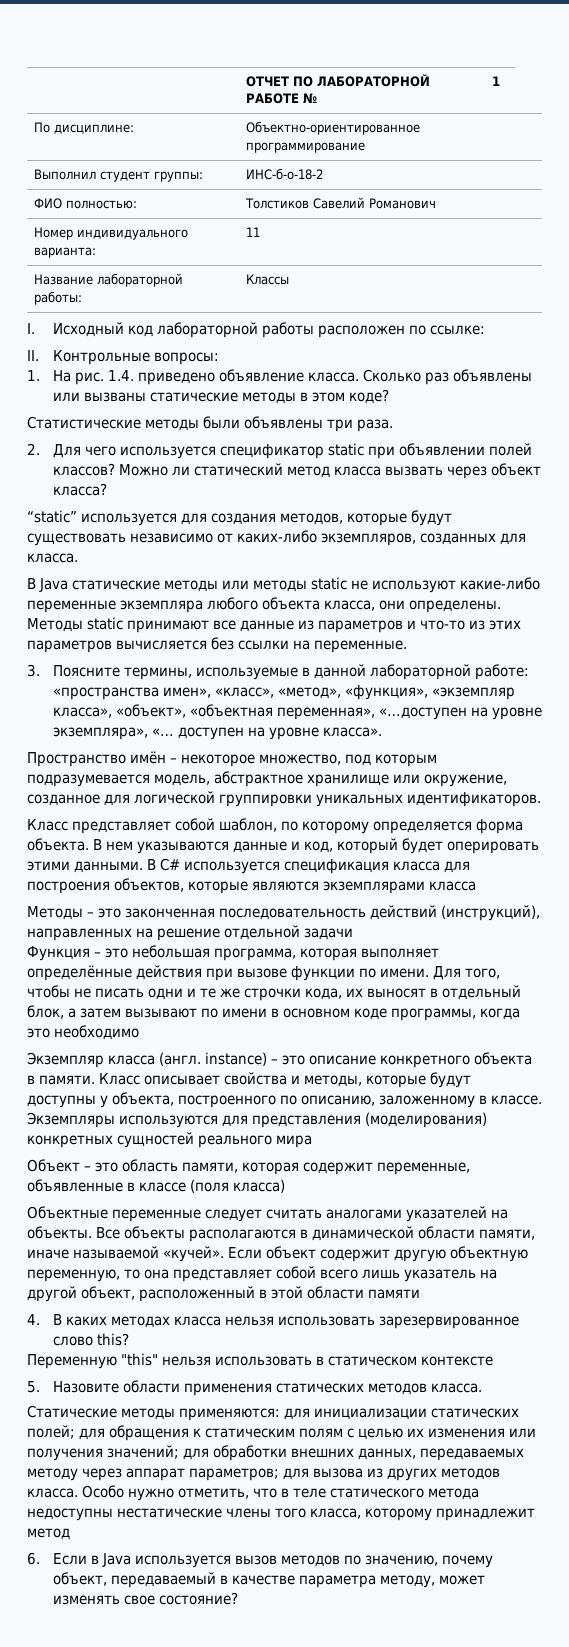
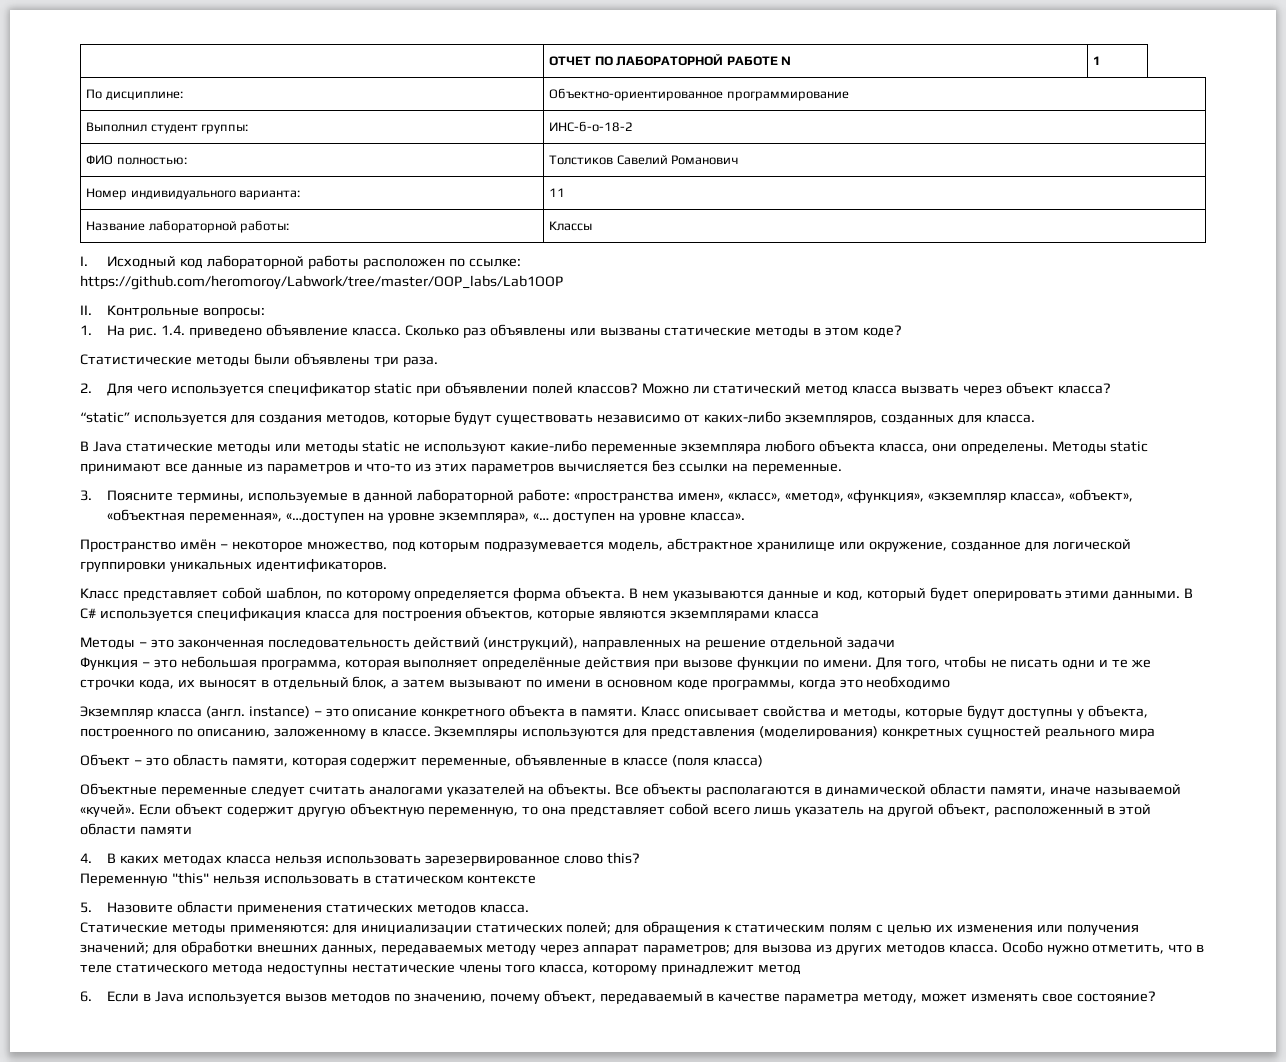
+ https://github.com/heromoroy/Labwork/tree/master/OOP_labs/Lab1OOP

